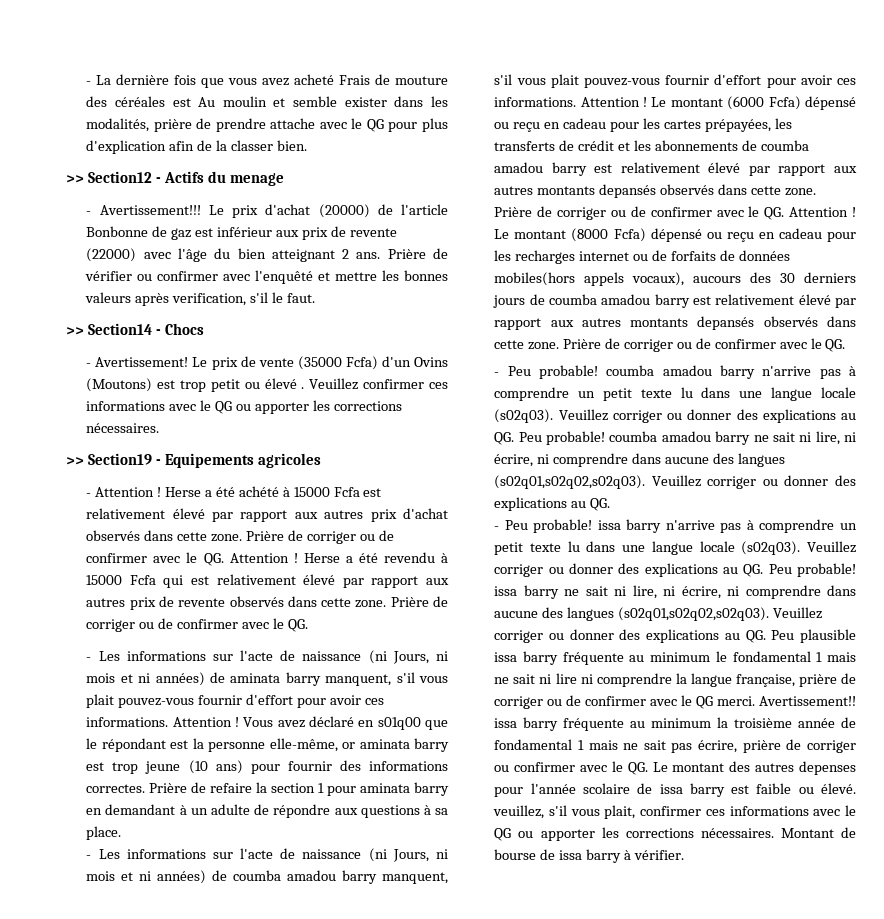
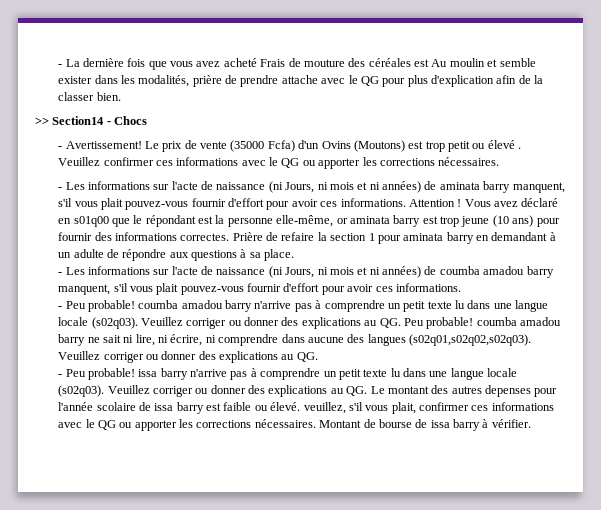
- >> Section12 - Actifs du menage
- - Avertissement!!! Le prix d'achat (20000) de l'article Bonbonne de gaz est inférieur aux prix de revente (22000) avec l'âge du bien atteignant 2 ans. Prière de vérifier ou confirmer avec l'enquêté et mettre les bonnes valeurs après verification, s'il le faut.
- >> Section19 - Equipements agricoles
- - Attention ! Herse a été achété à 15000 Fcfa est relativement élevé par rapport aux autres prix d'achat observés dans cette zone. Prière de corriger ou de confirmer avec le QG. Attention ! Herse a été revendu à 15000 Fcfa qui est relativement élevé par rapport aux autres prix de revente observés dans cette zone. Prière de corriger ou de confirmer avec le QG.
- Attention ! Le montant (6000 Fcfa) dépensé ou reçu en cadeau pour les cartes prépayées, les transferts de crédit et les abonnements de coumba amadou barry est relativement élevé par rapport aux autres montants depansés observés dans cette zone. Prière de corriger ou de confirmer avec le QG. Attention ! Le montant (8000 Fcfa) dépensé ou reçu en cadeau pour les recharges internet ou de forfaits de données mobiles(hors appels vocaux), aucours des 30 derniers jours de coumba amadou barry est relativement élevé par rapport aux autres montants depansés observés dans cette zone. Prière de corriger ou de confirmer avec le QG.
- Veuillez corriger ou donner des explications au QG. Peu probable! issa barry ne sait ni lire, ni écrire, ni comprendre dans aucune des langues (s02q01,s02q02,s02q03). Veuillez corriger ou donner des explications au QG. Peu plausible issa barry fréquente au minimum le fondamental 1 mais ne sait ni lire ni comprendre la langue française, prière de corriger ou de confirmer avec le QG merci. Avertissement!! issa barry fréquente au minimum la troisième année de fondamental 1 mais ne sait pas écrire, prière de corriger ou confirmer avec le QG. Le montant des autres depenses pour l'année scolaire de issa barry est faible ou élevé. veuillez, s'il vous plait, confirmer ces informations avec le QG ou apporter les corrections nécessaires.
+ Veuillez corriger ou donner des explications au QG. Le montant des autres depenses pour l'année scolaire de issa barry est faible ou élevé. veuillez, s'il vous plait, confirmer ces informations avec le QG ou apporter les corrections nécessaires.

